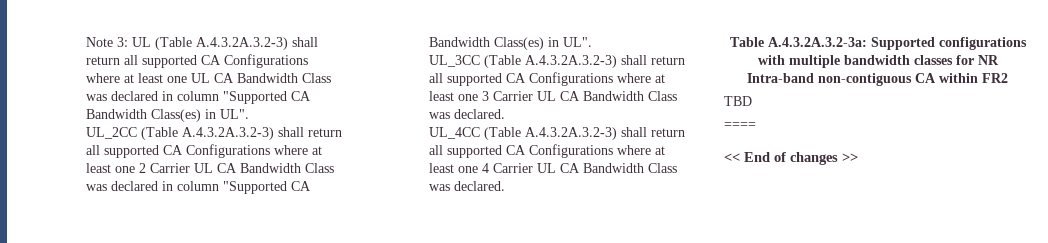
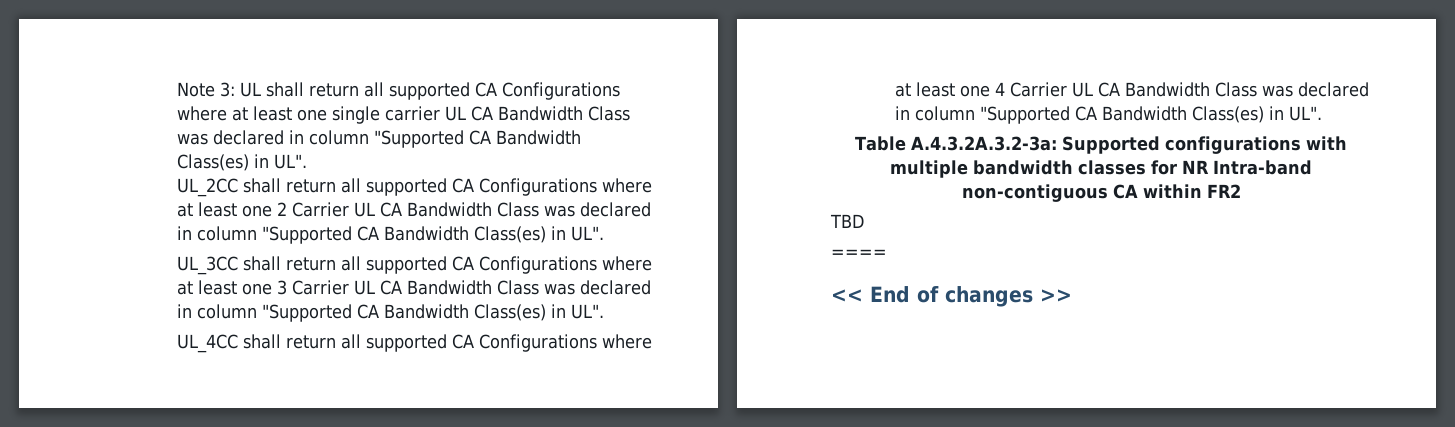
- Note 3: UL (Table A.4.3.2A.3.2-3) shall return all supported CA Configurations where at least one UL CA Bandwidth Class was declared in column "Supported CA Bandwidth Class(es) in UL".
+ Note 3: UL shall return all supported CA Configurations where at least one single carrier UL CA Bandwidth Class was declared in column "Supported CA Bandwidth Class(es) in UL".
- UL_2CC (Table A.4.3.2A.3.2-3) shall return all supported CA Configurations where at least one 2 Carrier UL CA Bandwidth Class was declared in column "Supported CA Bandwidth Class(es) in UL".
+ UL_2CC shall return all supported CA Configurations where at least one 2 Carrier UL CA Bandwidth Class was declared in column "Supported CA Bandwidth Class(es) in UL".
- UL_3CC (Table A.4.3.2A.3.2-3) shall return all supported CA Configurations where at least one 3 Carrier UL CA Bandwidth Class was declared.
+ UL_3CC shall return all supported CA Configurations where at least one 3 Carrier UL CA Bandwidth Class was declared in column "Supported CA Bandwidth Class(es) in UL".
- UL_4CC (Table A.4.3.2A.3.2-3) shall return all supported CA Configurations where at least one 4 Carrier UL CA Bandwidth Class was declared.
+ UL_4CC shall return all supported CA Configurations where at least one 4 Carrier UL CA Bandwidth Class was declared in column "Supported CA Bandwidth Class(es) in UL".

